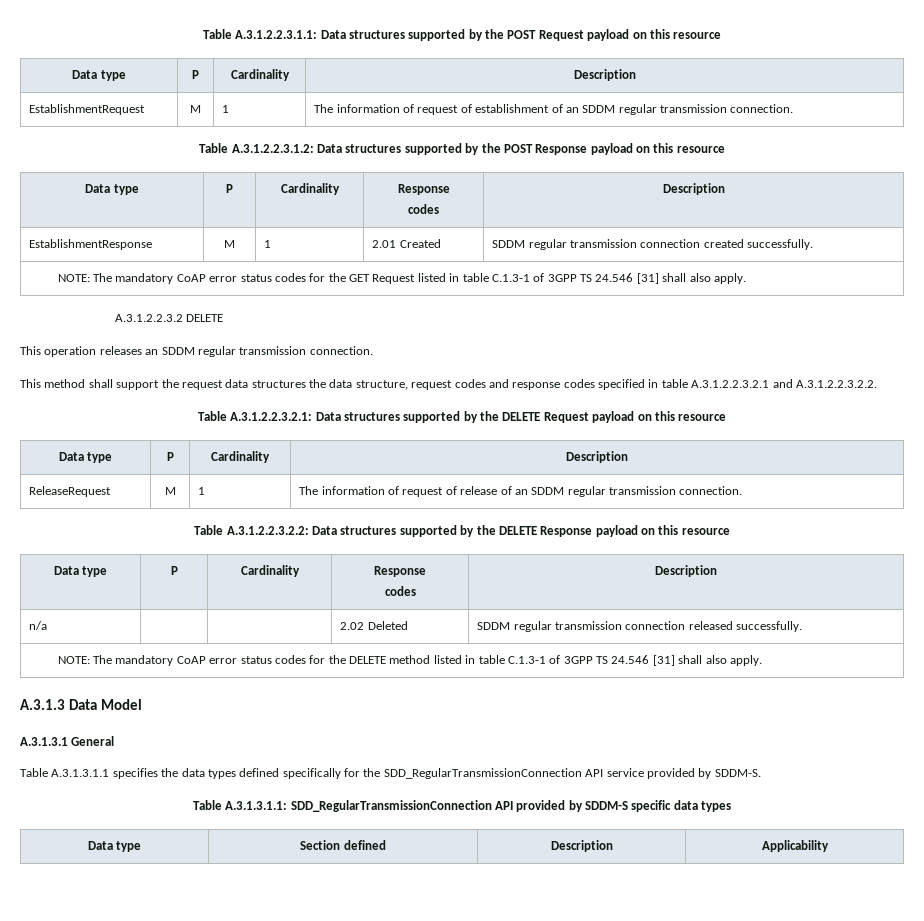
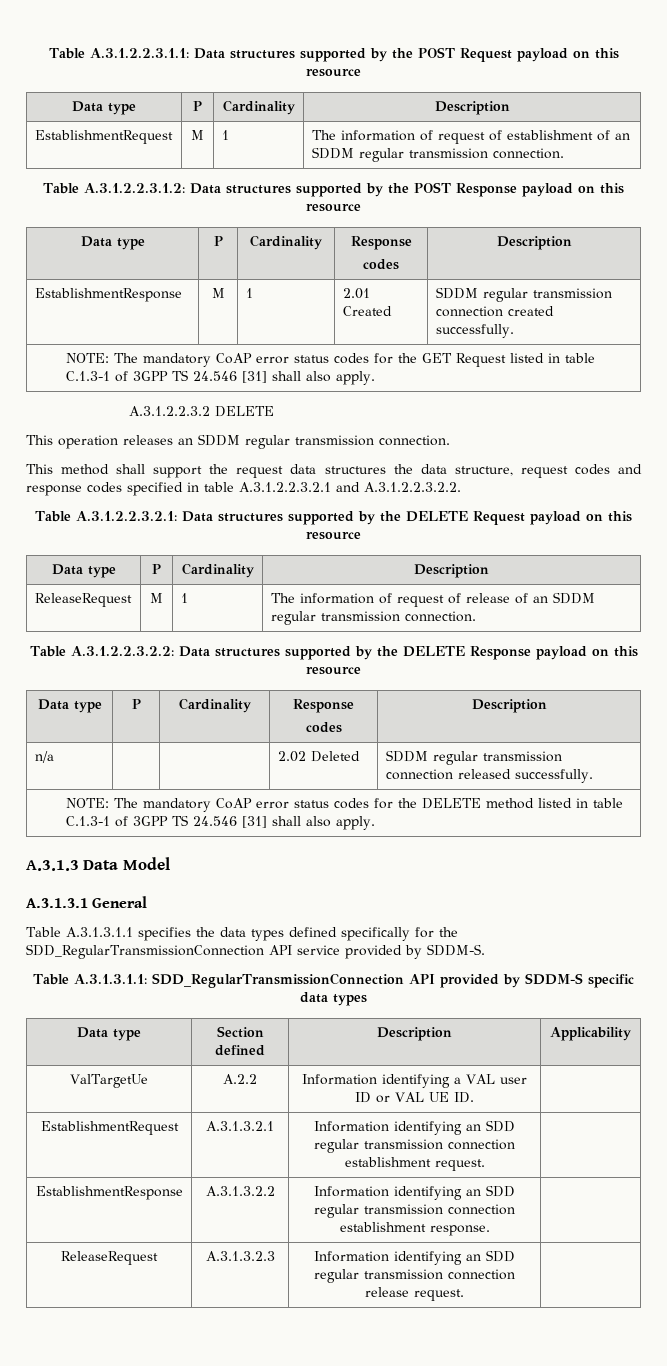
+ ValTargetUe | A.2.2 | Information identifying a VAL user ID or VAL UE ID. |
+ EstablishmentRequest | A.3.1.3.2.1 | Information identifying an SDD regular transmission connection establishment request. |
+ EstablishmentResponse | A.3.1.3.2.2 | Information identifying an SDD regular transmission connection establishment response. |
+ ReleaseRequest | A.3.1.3.2.3 | Information identifying an SDD regular transmission connection release request. |

